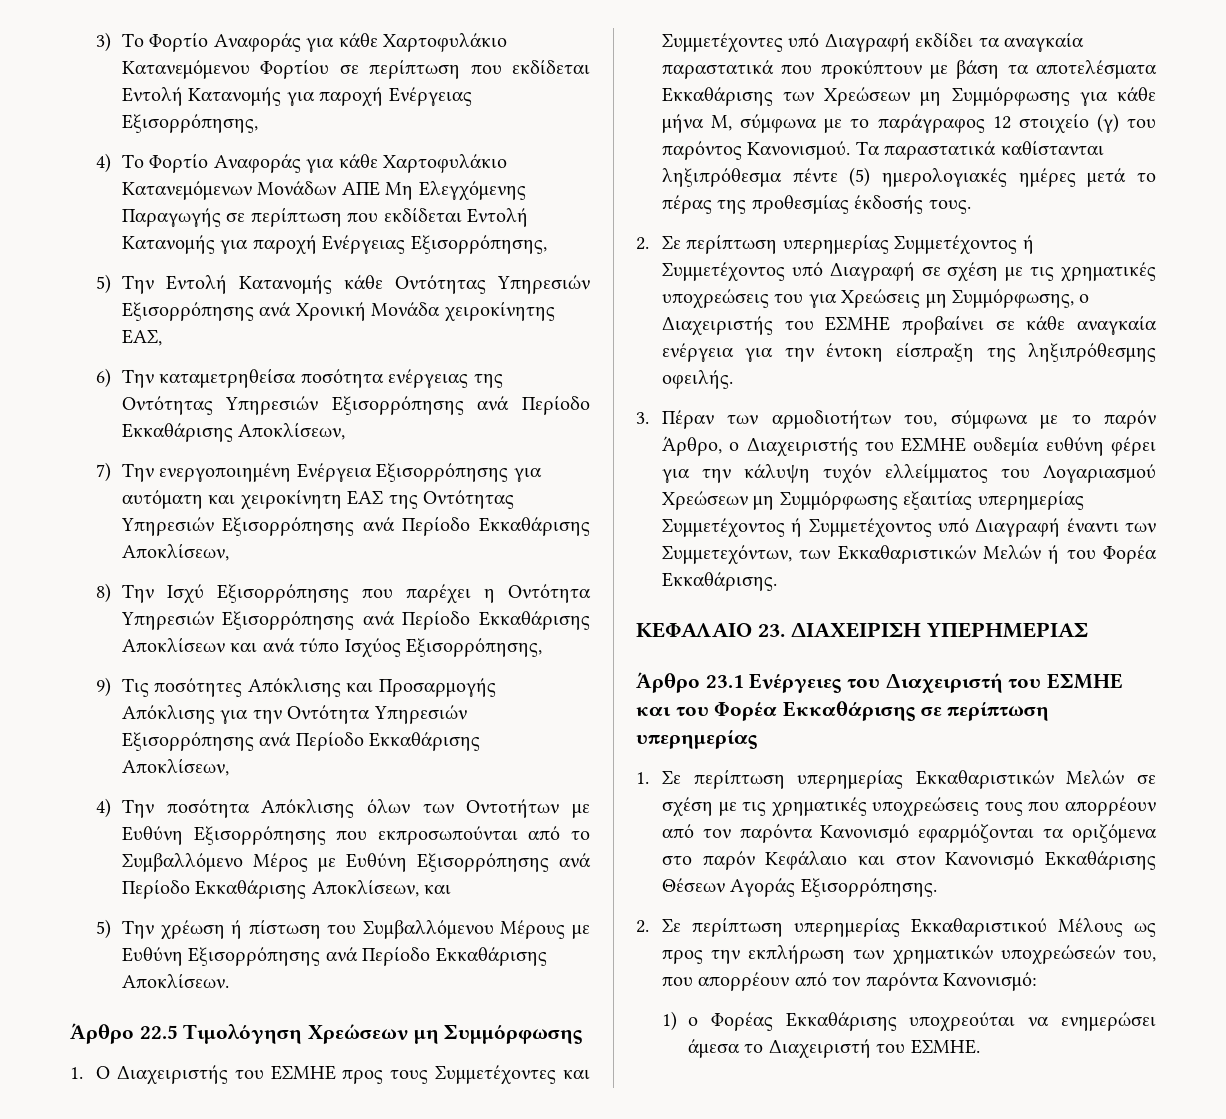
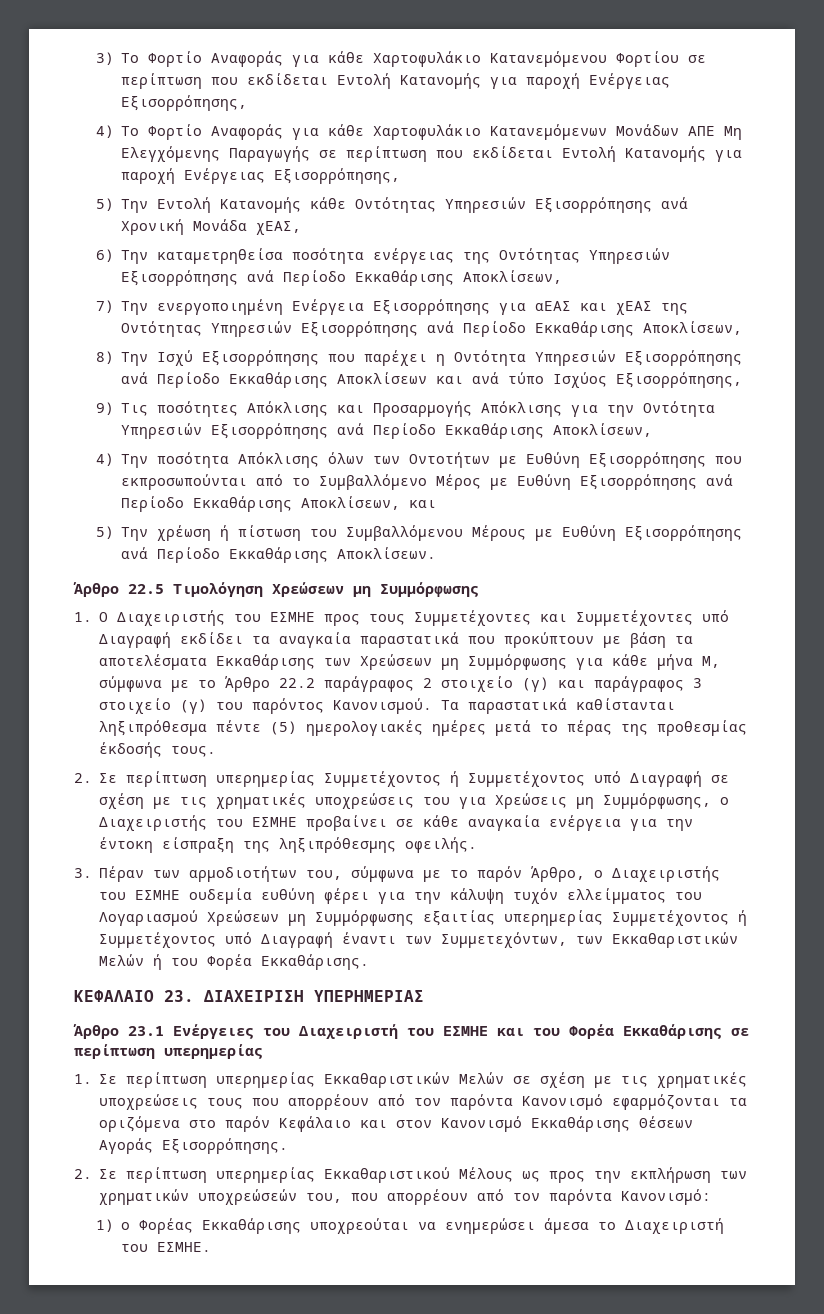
- 5) Την Εντολή Κατανομής κάθε Οντότητας Υπηρεσιών Εξισορρόπησης ανά Χρονική Μονάδα χειροκίνητης ΕΑΣ,
+ 5) Την Εντολή Κατανομής κάθε Οντότητας Υπηρεσιών Εξισορρόπησης ανά Χρονική Μονάδα χΕΑΣ,
- 7) Την ενεργοποιημένη Ενέργεια Εξισορρόπησης για αυτόματη και χειροκίνητη ΕΑΣ της Οντότητας Υπηρεσιών Εξισορρόπησης ανά Περίοδο Εκκαθάρισης Αποκλίσεων,
+ 7) Την ενεργοποιημένη Ενέργεια Εξισορρόπησης για αΕΑΣ και χΕΑΣ της Οντότητας Υπηρεσιών Εξισορρόπησης ανά Περίοδο Εκκαθάρισης Αποκλίσεων,
- 1. Ο Διαχειριστής του ΕΣΜΗΕ προς τους Συμμετέχοντες και Συμμετέχοντες υπό Διαγραφή εκδίδει τα αναγκαία παραστατικά που προκύπτουν με βάση τα αποτελέσματα Εκκαθάρισης των Χρεώσεων μη Συμμόρφωσης για κάθε μήνα Μ, σύμφωνα με το παράγραφος 12 στοιχείο (γ) του παρόντος Κανονισμού.
+ 1. Ο Διαχειριστής του ΕΣΜΗΕ προς τους Συμμετέχοντες και Συμμετέχοντες υπό Διαγραφή εκδίδει τα αναγκαία παραστατικά που προκύπτουν με βάση τα αποτελέσματα Εκκαθάρισης των Χρεώσεων μη Συμμόρφωσης για κάθε μήνα Μ, σύμφωνα με το Άρθρο 22.2 παράγραφος 2 στοιχείο (γ) και παράγραφος 3 στοιχείο (γ) του παρόντος Κανονισμού.

